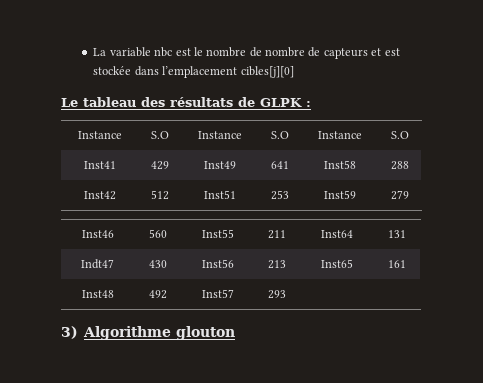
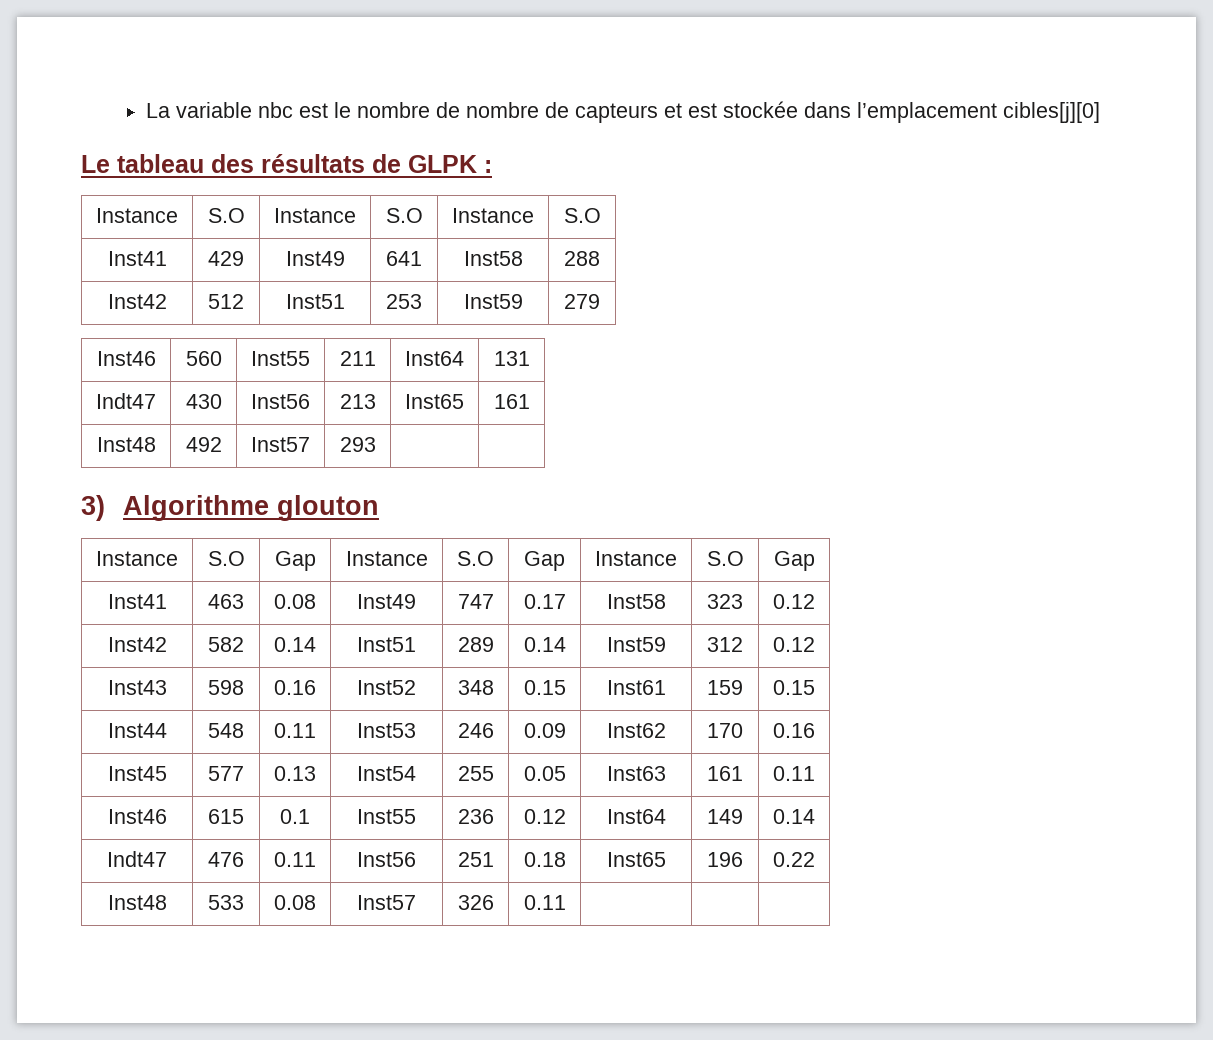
+ Instance | S.O | Gap | Instance | S.O | Gap | Instance | S.O | Gap
+ Inst41 | 463 | 0.08 | Inst49 | 747 | 0.17 | Inst58 | 323 | 0.12
+ Inst42 | 582 | 0.14 | Inst51 | 289 | 0.14 | Inst59 | 312 | 0.12
+ Inst43 | 598 | 0.16 | Inst52 | 348 | 0.15 | Inst61 | 159 | 0.15
+ Inst44 | 548 | 0.11 | Inst53 | 246 | 0.09 | Inst62 | 170 | 0.16
+ Inst45 | 577 | 0.13 | Inst54 | 255 | 0.05 | Inst63 | 161 | 0.11
+ Inst46 | 615 | 0.1 | Inst55 | 236 | 0.12 | Inst64 | 149 | 0.14
+ Indt47 | 476 | 0.11 | Inst56 | 251 | 0.18 | Inst65 | 196 | 0.22
+ Inst48 | 533 | 0.08 | Inst57 | 326 | 0.11 | | |

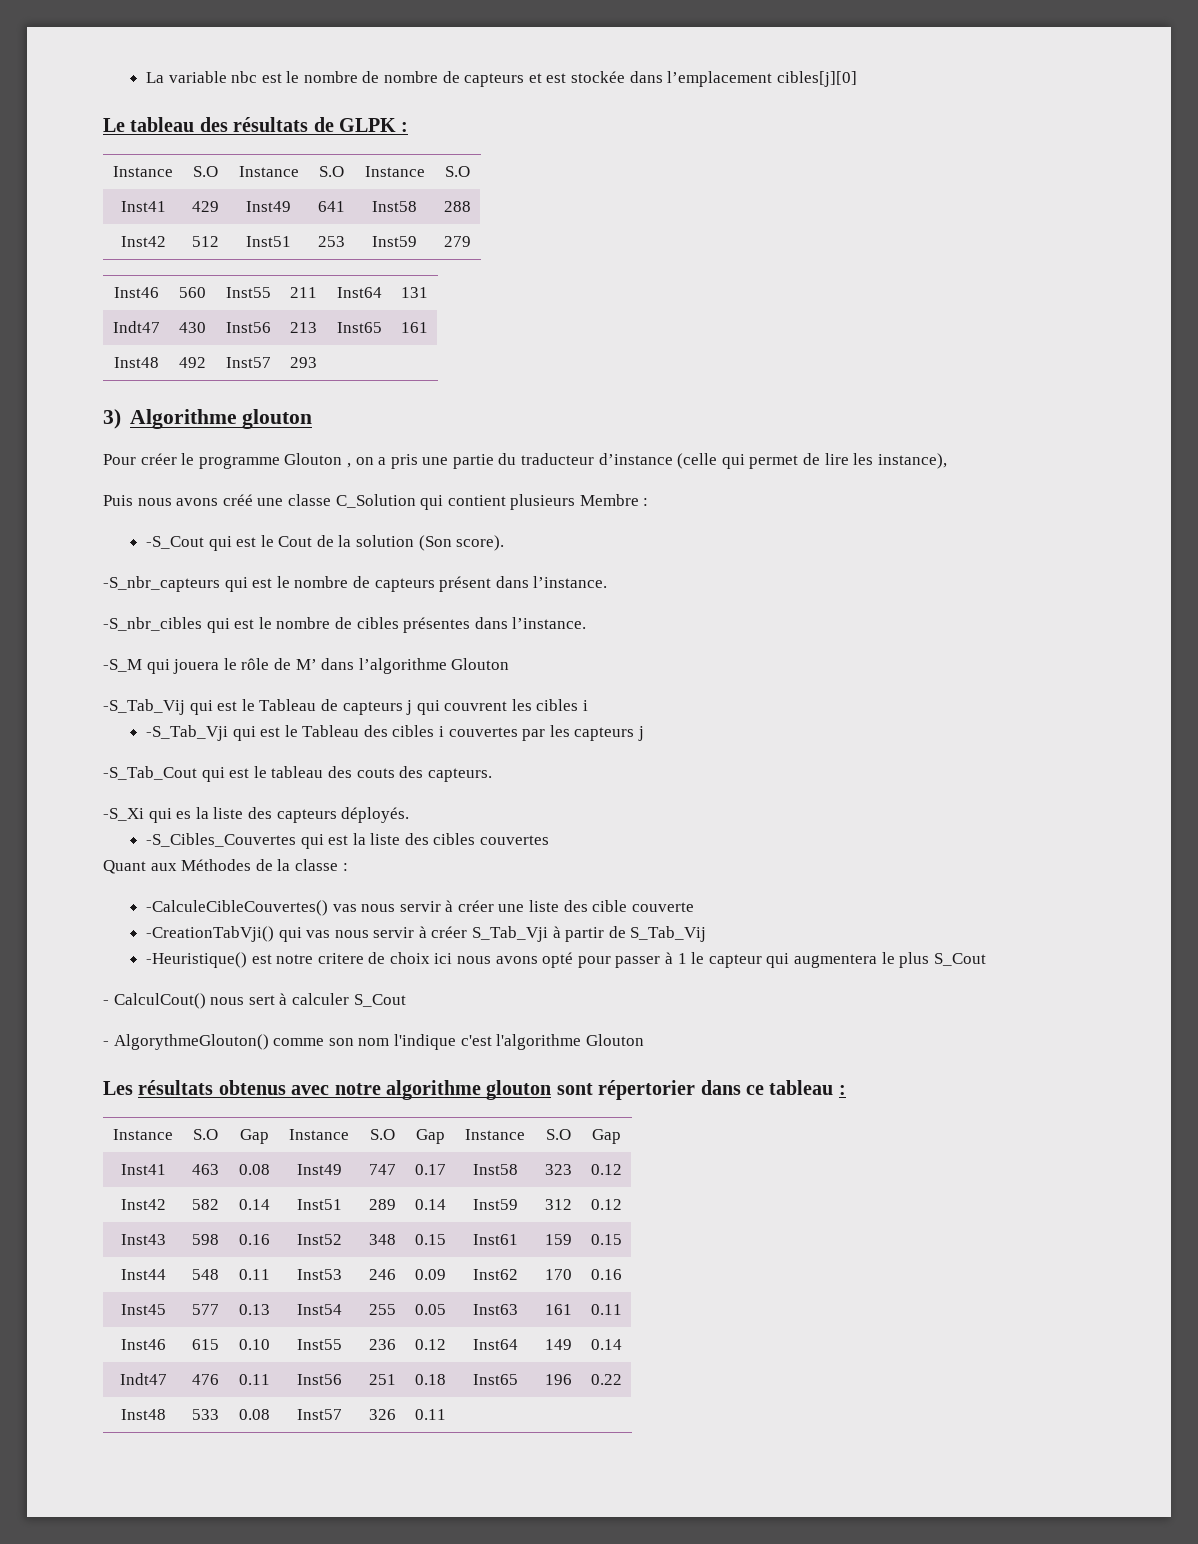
+ Pour créer le programme Glouton , on a pris une partie du traducteur d’instance (celle qui permet de lire les instance),
+ Puis nous avons créé une classe C_Solution qui contient plusieurs Membre :
+ -S_Cout qui est le Cout de la solution (Son score).
+ -S_nbr_capteurs qui est le nombre de capteurs présent dans l’instance.
+ -S_nbr_cibles qui est le nombre de cibles présentes dans l’instance.
+ -S_M qui jouera le rôle de M’ dans l’algorithme Glouton
+ -S_Tab_Vij qui est le Tableau de capteurs j qui couvrent les cibles i
+ -S_Tab_Vji qui est le Tableau des cibles i couvertes par les capteurs j
+ -S_Tab_Cout qui est le tableau des couts des capteurs.
+ -S_Xi qui es la liste des capteurs déployés.
+ -S_Cibles_Couvertes qui est la liste des cibles couvertes
+ Quant aux Méthodes de la classe :
+ -CalculeCibleCouvertes() vas nous servir à créer une liste des cible couverte
+ -CreationTabVji() qui vas nous servir à créer S_Tab_Vji à partir de S_Tab_Vij
+ -Heuristique() est notre critere de choix ici nous avons opté pour passer à 1 le capteur qui augmentera le plus S_Cout
+ - CalculCout() nous sert à calculer S_Cout
+ - AlgorythmeGlouton() comme son nom l'indique c'est l'algorithme Glouton
+ Les résultats obtenus avec notre algorithme glouton sont répertorier dans ce tableau :
- Inst46 | 615 | 0.1 | Inst55 | 236 | 0.12 | Inst64 | 149 | 0.14
+ Inst46 | 615 | 0.10 | Inst55 | 236 | 0.12 | Inst64 | 149 | 0.14

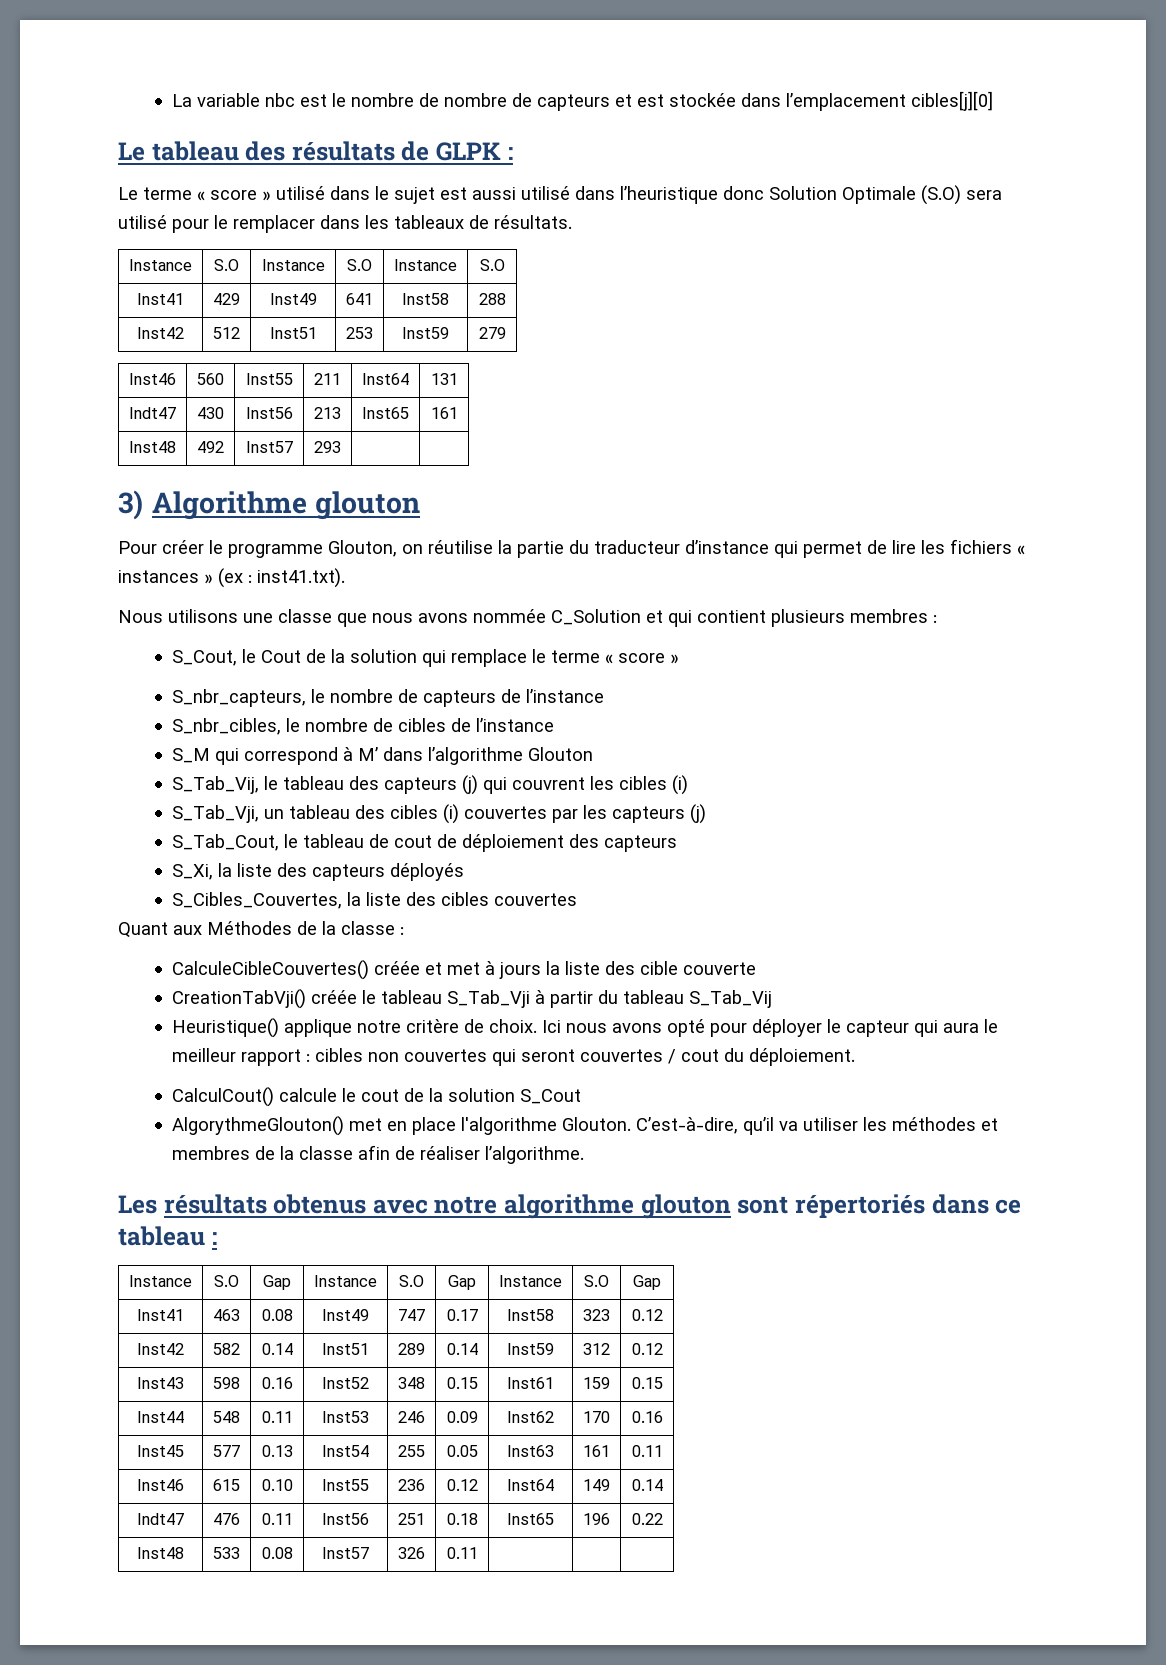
+ Le terme « score » utilisé dans le sujet est aussi utilisé dans l’heuristique donc Solution Optimale (S.O) sera utilisé pour le remplacer dans les tableaux de résultats.
- Pour créer le programme Glouton , on a pris une partie du traducteur d’instance (celle qui permet de lire les instance),
- Puis nous avons créé une classe C_Solution qui contient plusieurs Membre :
- -S_Cout qui est le Cout de la solution (Son score).
- -S_nbr_capteurs qui est le nombre de capteurs présent dans l’instance.
- -S_nbr_cibles qui est le nombre de cibles présentes dans l’instance.
- -S_M qui jouera le rôle de M’ dans l’algorithme Glouton
- -S_Tab_Vij qui est le Tableau de capteurs j qui couvrent les cibles i
- -S_Tab_Vji qui est le Tableau des cibles i couvertes par les capteurs j
- -S_Tab_Cout qui est le tableau des couts des capteurs.
- -S_Xi qui es la liste des capteurs déployés.
- -S_Cibles_Couvertes qui est la liste des cibles couvertes
+ Pour créer le programme Glouton, on réutilise la partie du traducteur d’instance qui permet de lire les fichiers « instances » (ex : inst41.txt).
+ Nous utilisons une classe que nous avons nommée C_Solution et qui contient plusieurs membres :
+ S_Cout, le Cout de la solution qui remplace le terme « score »
+ S_nbr_capteurs, le nombre de capteurs de l’instance
+ S_nbr_cibles, le nombre de cibles de l’instance
+ S_M qui correspond à M’ dans l’algorithme Glouton
+ S_Tab_Vij, le tableau des capteurs (j) qui couvrent les cibles (i)
+ S_Tab_Vji, un tableau des cibles (i) couvertes par les capteurs (j)
+ S_Tab_Cout, le tableau de cout de déploiement des capteurs
+ S_Xi, la liste des capteurs déployés
+ S_Cibles_Couvertes, la liste des cibles couvertes
- -CalculeCibleCouvertes() vas nous servir à créer une liste des cible couverte
- -CreationTabVji() qui vas nous servir à créer S_Tab_Vji à partir de S_Tab_Vij
+ CalculeCibleCouvertes() créée et met à jours la liste des cible couverte
+ CreationTabVji() créée le tableau S_Tab_Vji à partir du tableau S_Tab_Vij
- -Heuristique() est notre critere de choix ici nous avons opté pour passer à 1 le capteur qui augmentera le plus S_Cout
- - CalculCout() nous sert à calculer S_Cout
- - AlgorythmeGlouton() comme son nom l'indique c'est l'algorithme Glouton
+ Heuristique() applique notre critère de choix. Ici nous avons opté pour déployer le capteur qui aura le meilleur rapport : cibles non couvertes qui seront couvertes / cout du déploiement.
+ CalculCout() calcule le cout de la solution S_Cout
+ AlgorythmeGlouton() met en place l'algorithme Glouton. C’est-à-dire, qu’il va utiliser les méthodes et membres de la classe afin de réaliser l’algorithme.
- Les résultats obtenus avec notre algorithme glouton sont répertorier dans ce tableau :
+ Les résultats obtenus avec notre algorithme glouton sont répertoriés dans ce tableau :

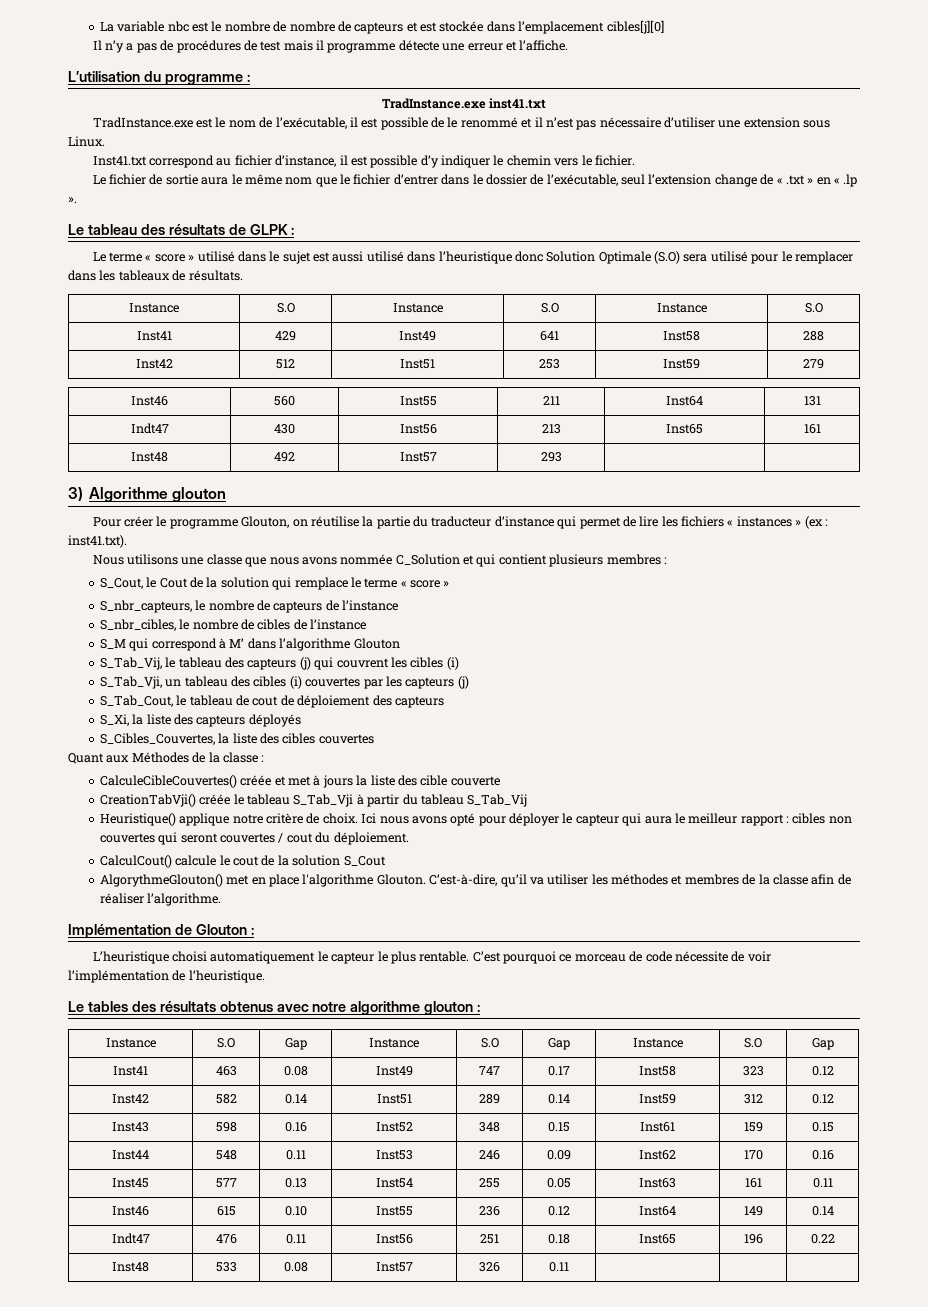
+ Il n’y a pas de procédures de test mais il programme détecte une erreur et l’affiche.
+ L’utilisation du programme :
+ TradInstance.exe inst41.txt
+ TradInstance.exe est le nom de l’exécutable, il est possible de le renommé et il n’est pas nécessaire d’utiliser une extension sous Linux.
+ Inst41.txt correspond au fichier d’instance, il est possible d’y indiquer le chemin vers le fichier.
+ Le fichier de sortie aura le même nom que le fichier d’entrer dans le dossier de l’exécutable, seul l’extension change de « .txt » en « .lp ».
- Les résultats obtenus avec notre algorithme glouton sont répertoriés dans ce tableau :
+ Implémentation de Glouton :
+ L’heuristique choisi automatiquement le capteur le plus rentable. C’est pourquoi ce morceau de code nécessite de voir l’implémentation de l’heuristique.
+ Le tables des résultats obtenus avec notre algorithme glouton :

